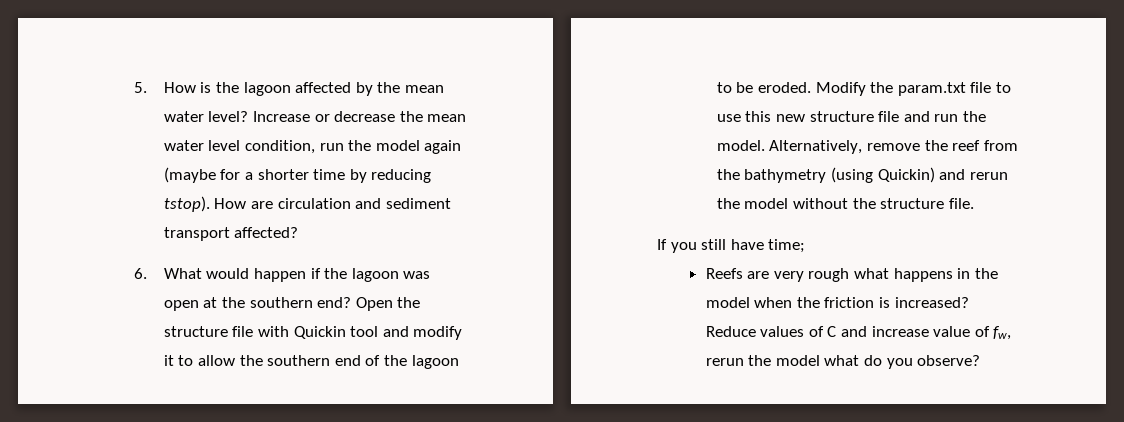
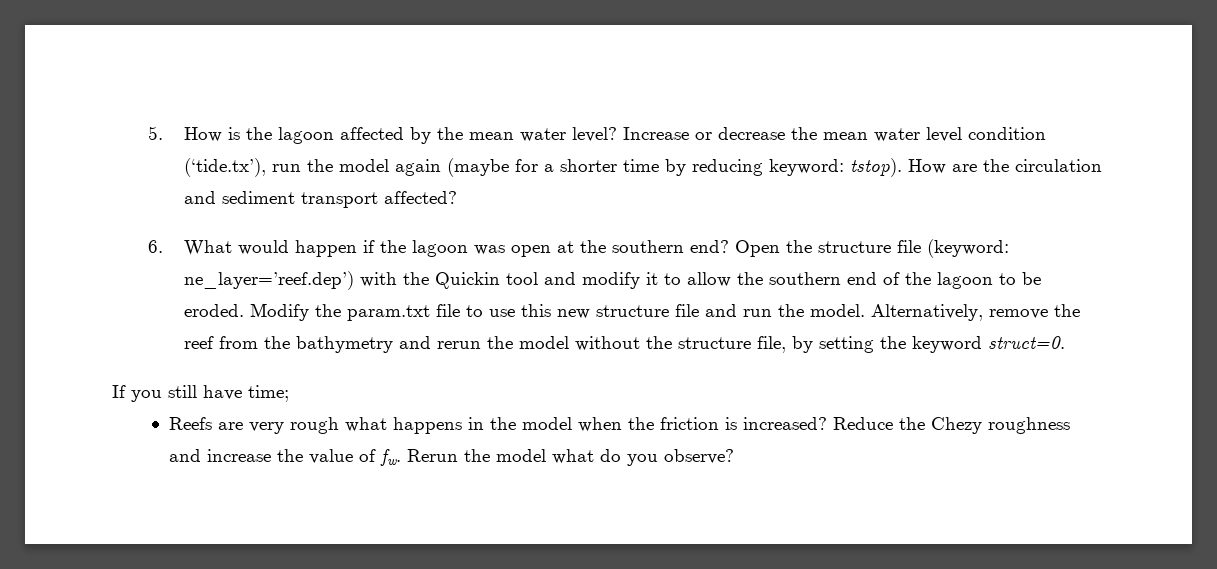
- Increase or decrease the mean water level condition, run the model again (maybe for a shorter time by reducing tstop).
+ Increase or decrease the mean water level condition (‘tide.tx’), run the model again (maybe for a shorter time by reducing keyword: tstop).
- How are circulation and sediment transport affected?
+ How are the circulation and sediment transport affected?
- Open the structure file with Quickin tool and modify it to allow the southern end of the lagoon to be eroded.
+ Open the structure file (keyword: ne_layer=’reef.dep’) with the Quickin tool and modify it to allow the southern end of the lagoon to be eroded.
- Alternatively, remove the reef from the bathymetry (using Quickin) and rerun the model without the structure file.
+ Alternatively, remove the reef from the bathymetry and rerun the model without the structure file, by setting the keyword struct=0.
- Reduce values of C and increase value of fw, rerun the model what do you observe?
+ Reduce the Chezy roughness and increase the value of fw. Rerun the model what do you observe?

